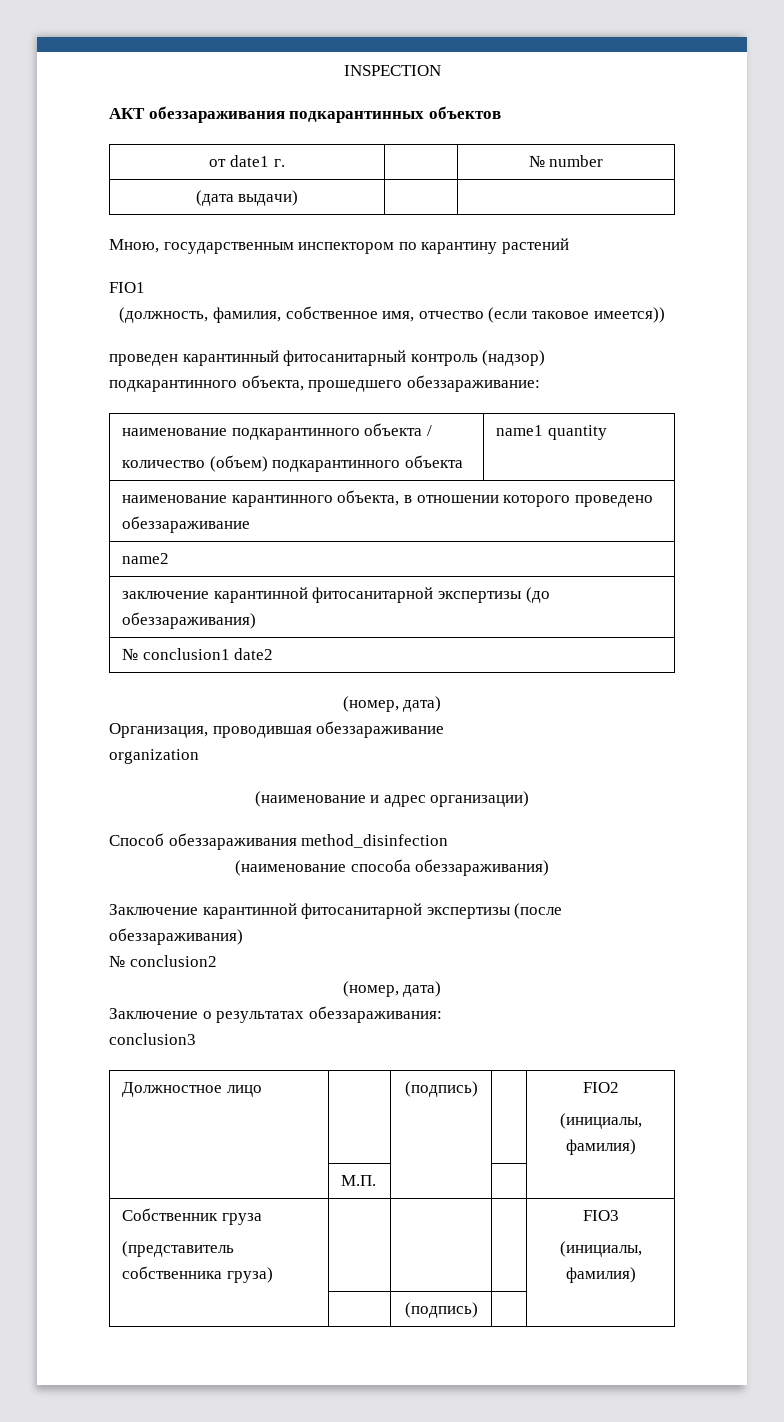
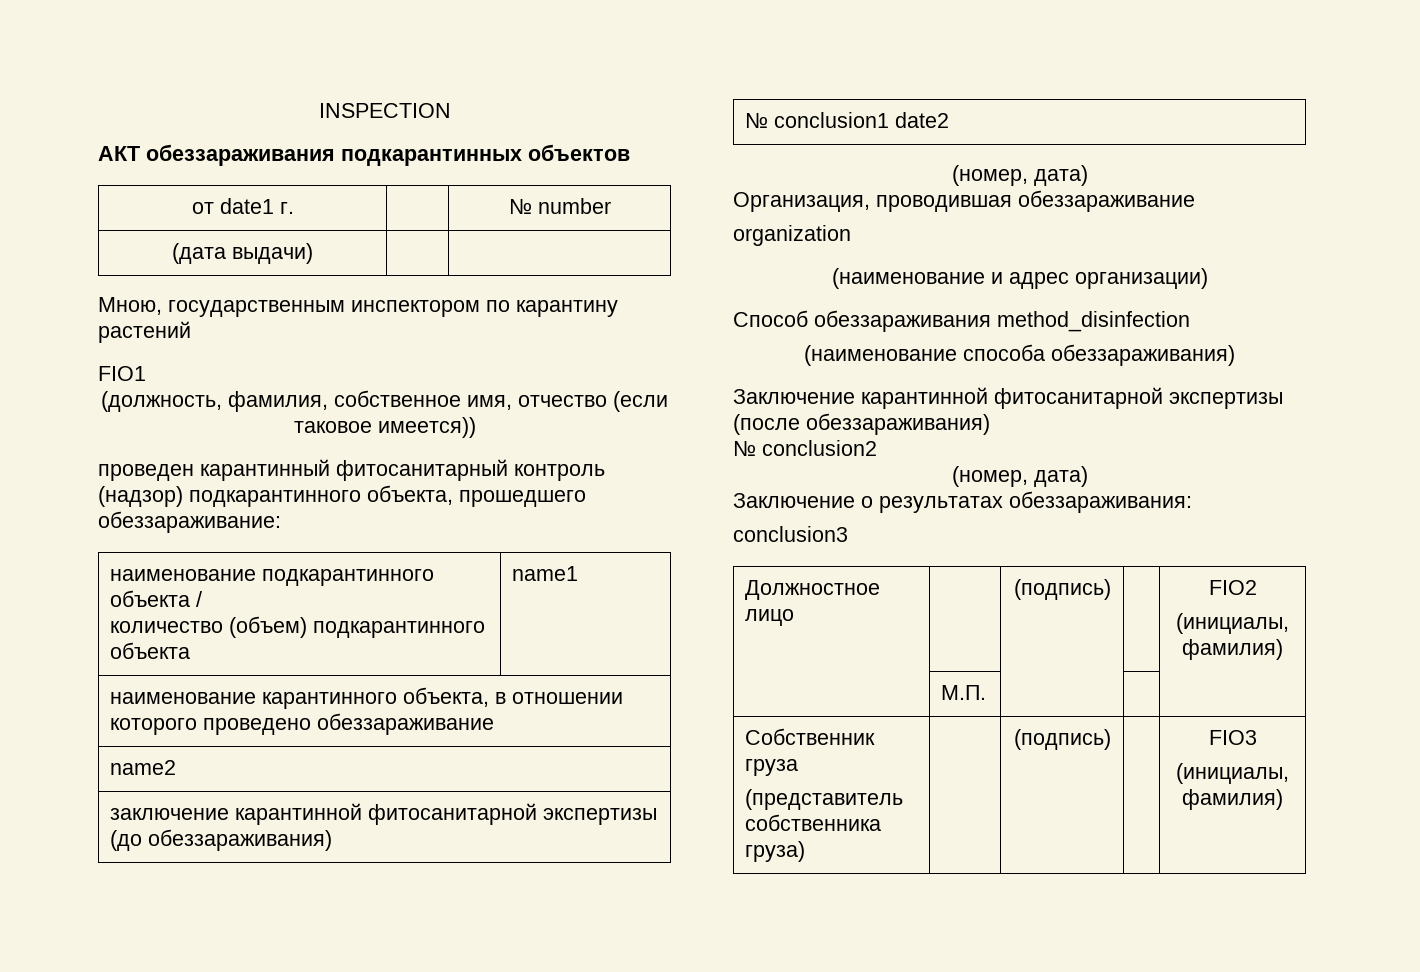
  наименование подкарантинного объекта /
- количество (объем) подкарантинного объекта | name1 quantity
+ количество (объем) подкарантинного объекта | name1
  Собственник груза
- (представитель собственника груза) | | | | FIO3
+ (представитель собственника груза) | | (подпись) | | FIO3
  (инициалы, фамилия)
- | | (подпись) | |

